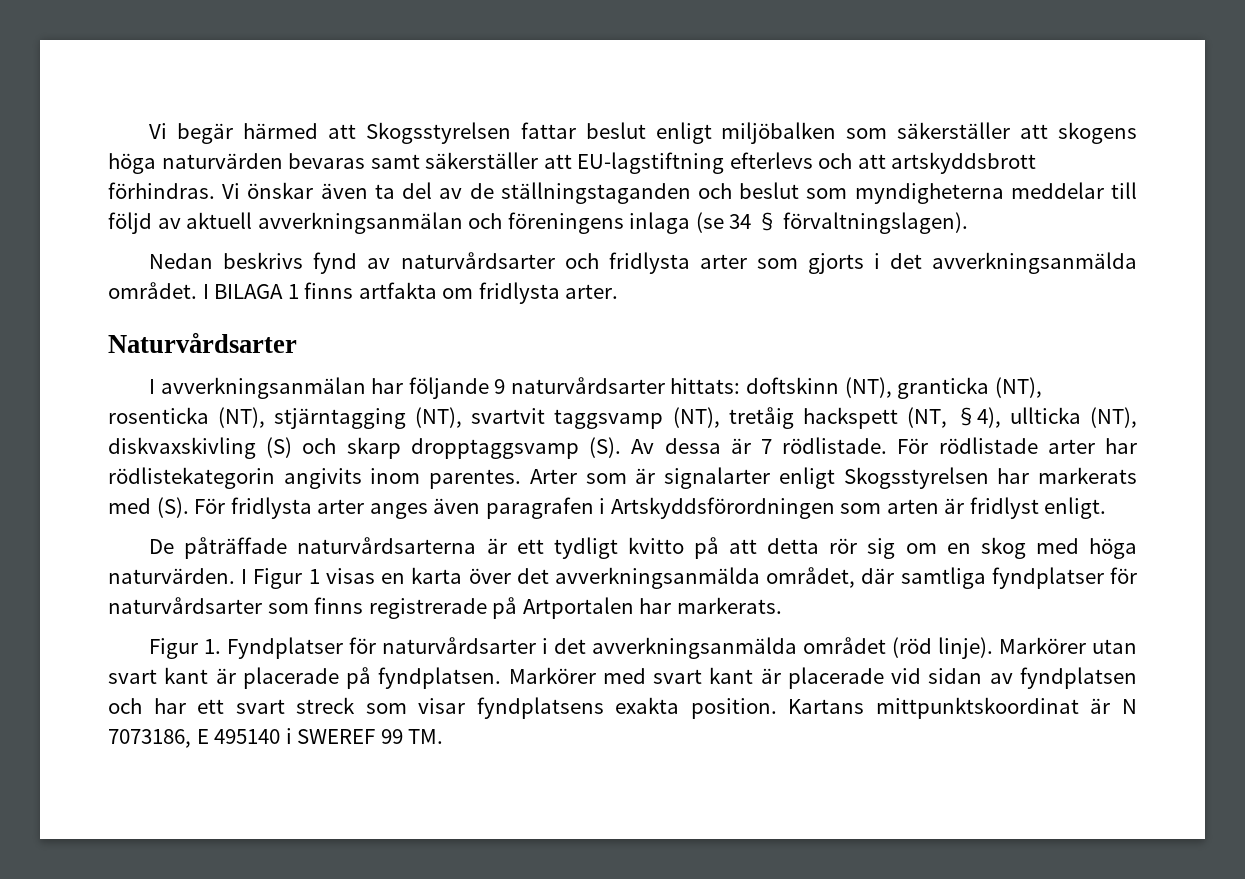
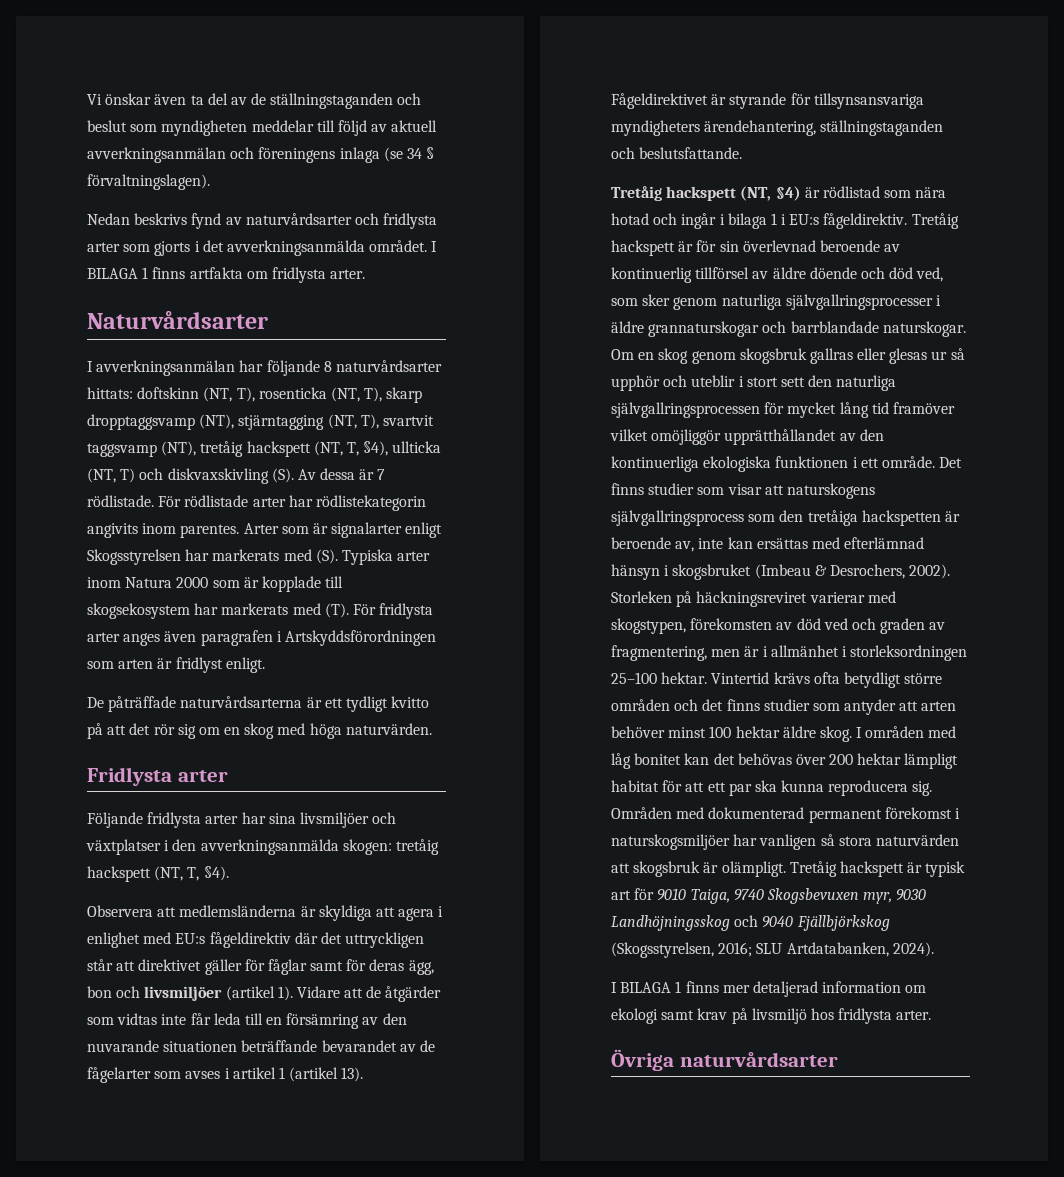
- Vi begär härmed att Skogsstyrelsen fattar beslut enligt miljöbalken som säkerställer att skogens höga naturvärden bevaras samt säkerställer att EU-lagstiftning efterlevs och att artskyddsbrott förhindras. Vi önskar även ta del av de ställningstaganden och beslut som myndigheterna meddelar till följd av aktuell avverkningsanmälan och föreningens inlaga (se 34 § förvaltningslagen).
+ Vi önskar även ta del av de ställningstaganden och beslut som myndigheten meddelar till följd av aktuell avverkningsanmälan och föreningens inlaga (se 34 § förvaltningslagen).
- I avverkningsanmälan har följande 9 naturvårdsarter hittats: doftskinn (NT), granticka (NT), rosenticka (NT), stjärntagging (NT), svartvit taggsvamp (NT), tretåig hackspett (NT, §4), ullticka (NT), diskvaxskivling (S) och skarp dropptaggsvamp (S). Av dessa är 7 rödlistade.
+ I avverkningsanmälan har följande 8 naturvårdsarter hittats: doftskinn (NT, T), rosenticka (NT, T), skarp dropptaggsvamp (NT), stjärntagging (NT, T), svartvit taggsvamp (NT), tretåig hackspett (NT, T, §4), ullticka (NT, T) och diskvaxskivling (S). Av dessa är 7 rödlistade.
- Arter som är signalarter enligt Skogsstyrelsen har markerats med (S). För fridlysta arter anges även paragrafen i Artskyddsförordningen som arten är fridlyst enligt.
+ Arter som är signalarter enligt Skogsstyrelsen har markerats med (S). Typiska arter inom Natura 2000 som är kopplade till skogsekosystem har markerats med (T). För fridlysta arter anges även paragrafen i Artskyddsförordningen som arten är fridlyst enligt.
- De påträffade naturvårdsarterna är ett tydligt kvitto på att detta rör sig om en skog med höga naturvärden. I Figur 1 visas en karta över det avverkningsanmälda området, där samtliga fyndplatser för naturvårdsarter som finns registrerade på Artportalen har markerats.
- Figur 1. Fyndplatser för naturvårdsarter i det avverkningsanmälda området (röd linje). Markörer utan svart kant är placerade på fyndplatsen. Markörer med svart kant är placerade vid sidan av fyndplatsen och har ett svart streck som visar fyndplatsens exakta position. Kartans mittpunktskoordinat är N 7073186, E 495140 i SWEREF 99 TM.
+ De påträffade naturvårdsarterna är ett tydligt kvitto på att det rör sig om en skog med höga naturvärden.
+ Fridlysta arter
+ Följande fridlysta arter har sina livsmiljöer och växtplatser i den avverkningsanmälda skogen: tretåig hackspett (NT, T, §4).
+ Observera att medlemsländerna är skyldiga att agera i enlighet med EU:s fågeldirektiv där det uttryckligen står att direktivet gäller för fåglar samt för deras ägg, bon och livsmiljöer (artikel 1). Vidare att de åtgärder som vidtas inte får leda till en försämring av den nuvarande situationen beträffande bevarandet av de fågelarter som avses i artikel 1 (artikel 13). Fågeldirektivet är styrande för tillsynsansvariga myndigheters ärendehantering, ställningstaganden och beslutsfattande.
+ Tretåig hackspett (NT, §4) är rödlistad som nära hotad och ingår i bilaga 1 i EU:s fågeldirektiv. Tretåig hackspett är för sin överlevnad beroende av kontinuerlig tillförsel av äldre döende och död ved, som sker genom naturliga självgallringsprocesser i äldre grannaturskogar och barrblandade naturskogar. Om en skog genom skogsbruk gallras eller glesas ur så upphör och uteblir i stort sett den naturliga självgallringsprocessen för mycket lång tid framöver vilket omöjliggör upprätthållandet av den kontinuerliga ekologiska funktionen i ett område. Det finns studier som visar att naturskogens självgallringsprocess som den tretåiga hackspetten är beroende av, inte kan ersättas med efterlämnad hänsyn i skogsbruket (Imbeau & Desrochers, 2002). Storleken på häckningsreviret varierar med skogstypen, förekomsten av död ved och graden av fragmentering, men är i allmänhet i storleksordningen 25–100 hektar. Vintertid krävs ofta betydligt större områden och det finns studier som antyder att arten behöver minst 100 hektar äldre skog. I områden med låg bonitet kan det behövas över 200 hektar lämpligt habitat för att ett par ska kunna reproducera sig. Områden med dokumenterad permanent förekomst i naturskogsmiljöer har vanligen så stora naturvärden att skogsbruk är olämpligt. Tretåig hackspett är typisk art för 9010 Taiga, 9740 Skogsbevuxen myr, 9030 Landhöjningsskog och 9040 Fjällbjörkskog (Skogsstyrelsen, 2016; SLU Artdatabanken, 2024).
+ I BILAGA 1 finns mer detaljerad information om ekologi samt krav på livsmiljö hos fridlysta arter.
+ Övriga naturvårdsarter

